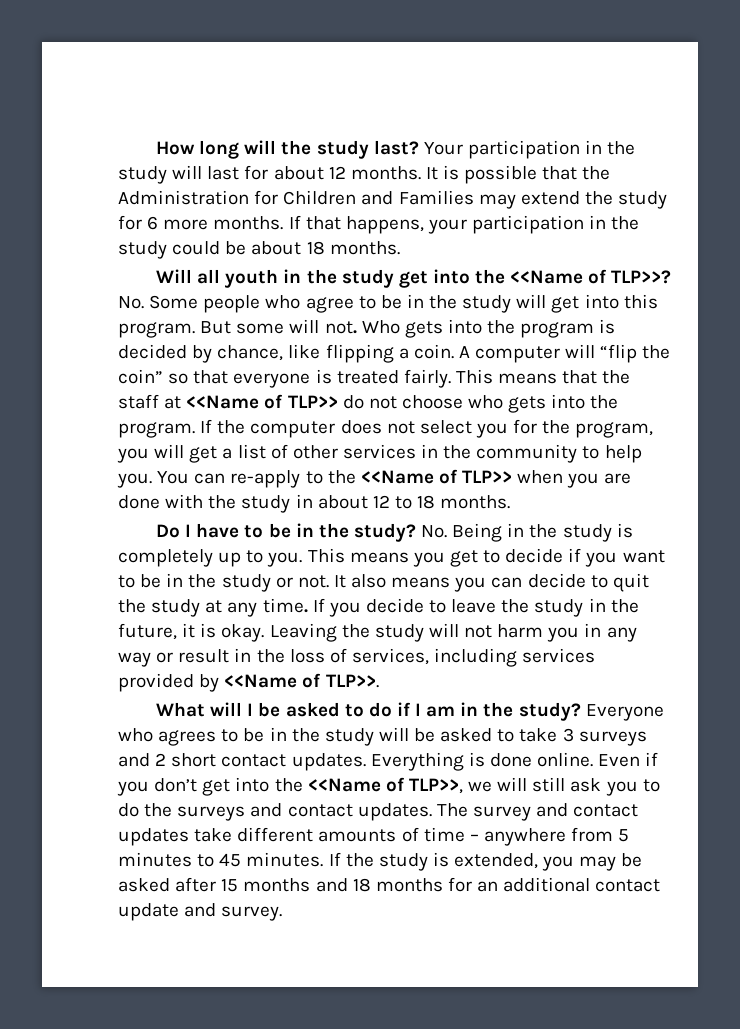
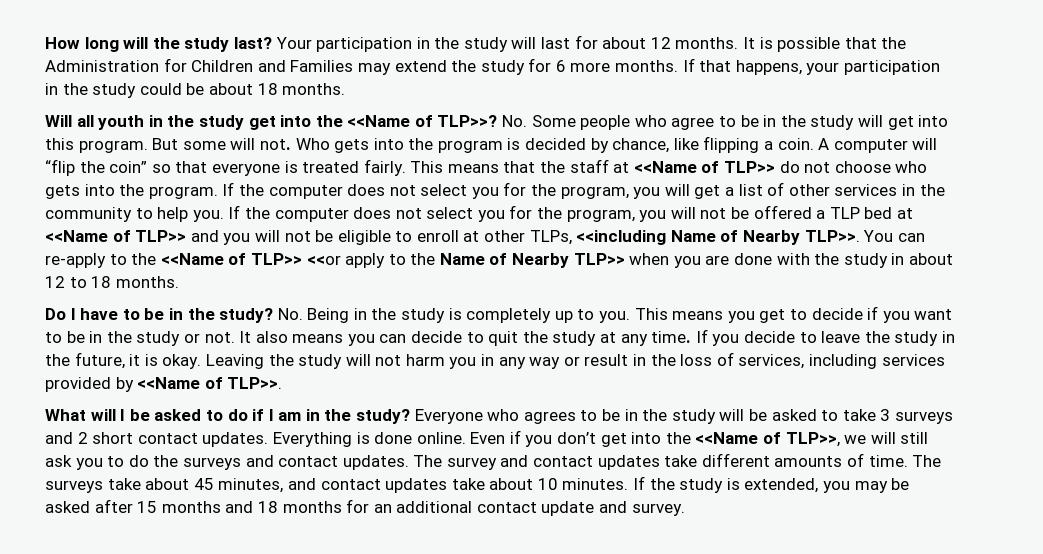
+ If the computer does not select you for the program, you will not be offered a TLP bed at <<Name of TLP>> and you will not be eligible to enroll at other TLPs, <<including Name of Nearby TLP>>.
- You can re-apply to the <<Name of TLP>> when you are done with the study in about 12 to 18 months.
+ You can re-apply to the <<Name of TLP>> <<or apply to the Name of Nearby TLP>> when you are done with the study in about 12 to 18 months.
- The survey and contact updates take different amounts of time – anywhere from 5 minutes to 45 minutes.
+ The survey and contact updates take different amounts of time. The surveys take about 45 minutes, and contact updates take about 10 minutes.

